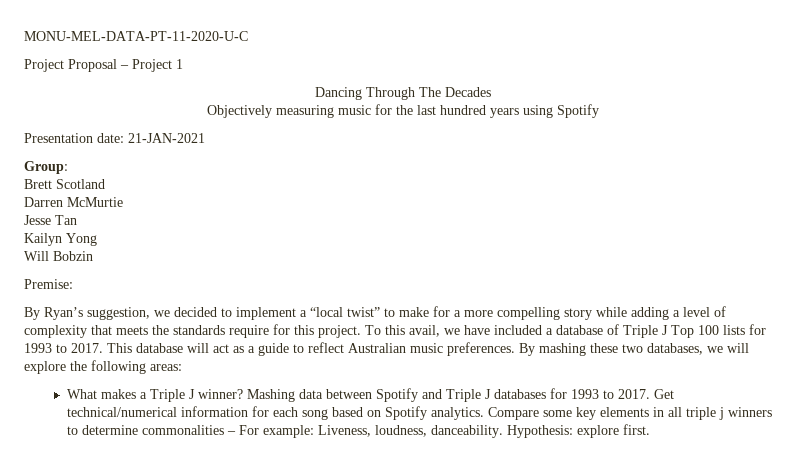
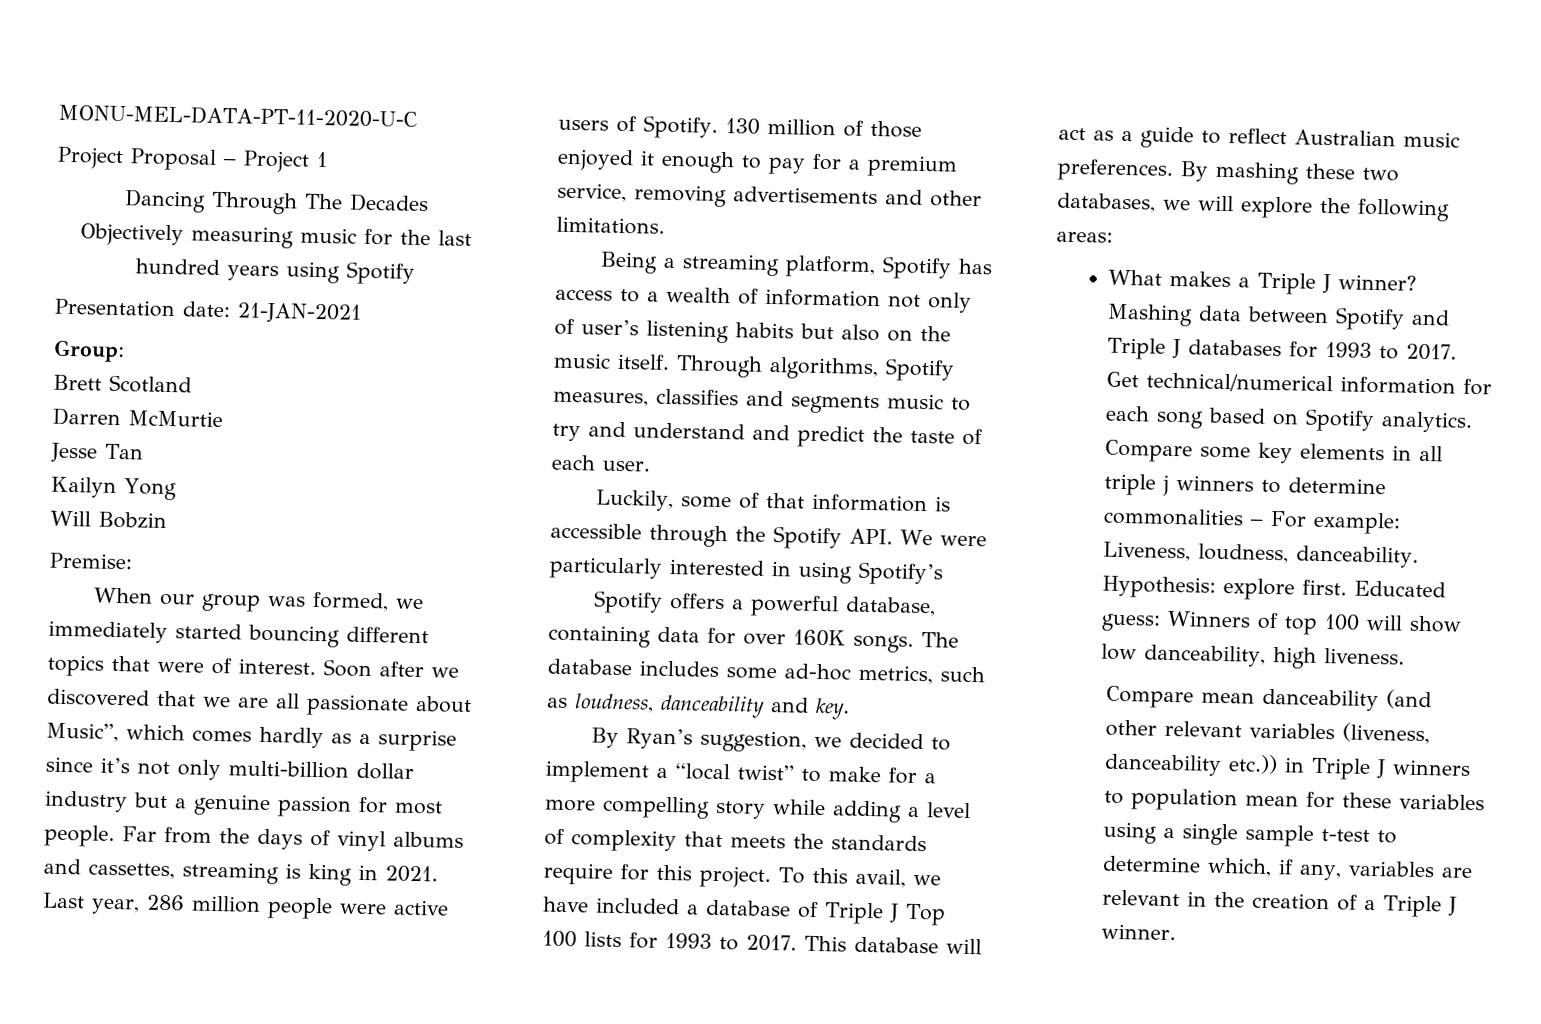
+ When our group was formed, we immediately started bouncing different topics that were of interest. Soon after we discovered that we are all passionate about Music”, which comes hardly as a surprise since it’s not only multi-billion dollar industry but a genuine passion for most people. Far from the days of vinyl albums and cassettes, streaming is king in 2021. Last year, 286 million people were active users of Spotify. 130 million of those enjoyed it enough to pay for a premium service, removing advertisements and other limitations.
+ Being a streaming platform, Spotify has access to a wealth of information not only of user’s listening habits but also on the music itself. Through algorithms, Spotify measures, classifies and segments music to try and understand and predict the taste of each user.
+ Luckily, some of that information is accessible through the Spotify API. We were particularly interested in using Spotify’s
+ Spotify offers a powerful database, containing data for over 160K songs. The database includes some ad-hoc metrics, such as loudness, danceability and key.
+ Educated guess: Winners of top 100 will show low danceability, high liveness.
+ Compare mean danceability (and other relevant variables (liveness, danceability etc.)) in Triple J winners to population mean for these variables using a single sample t-test to determine which, if any, variables are relevant in the creation of a Triple J winner.

